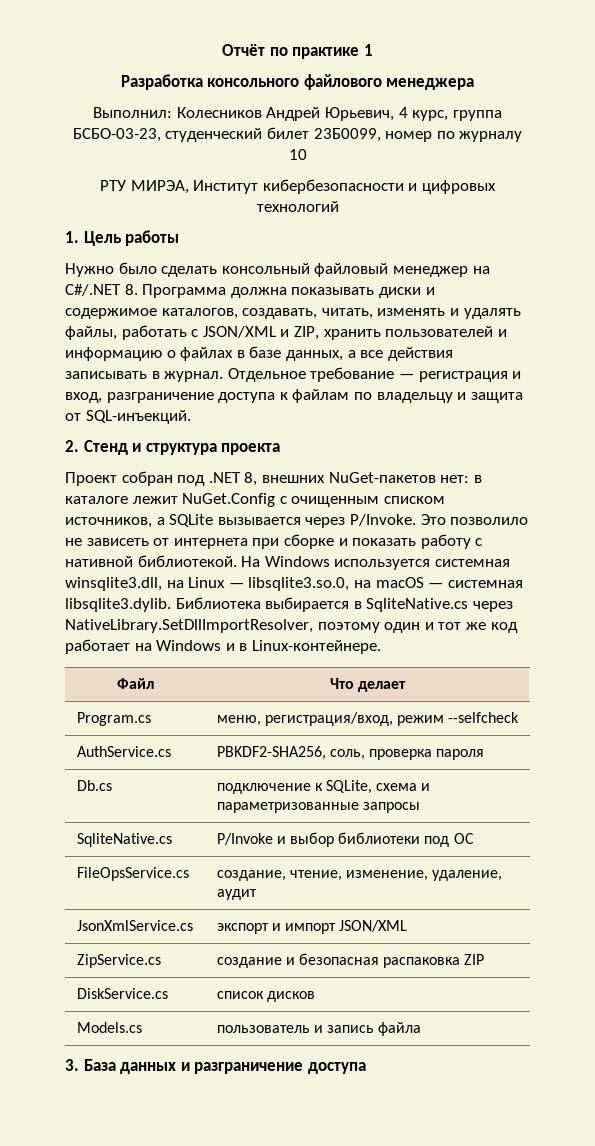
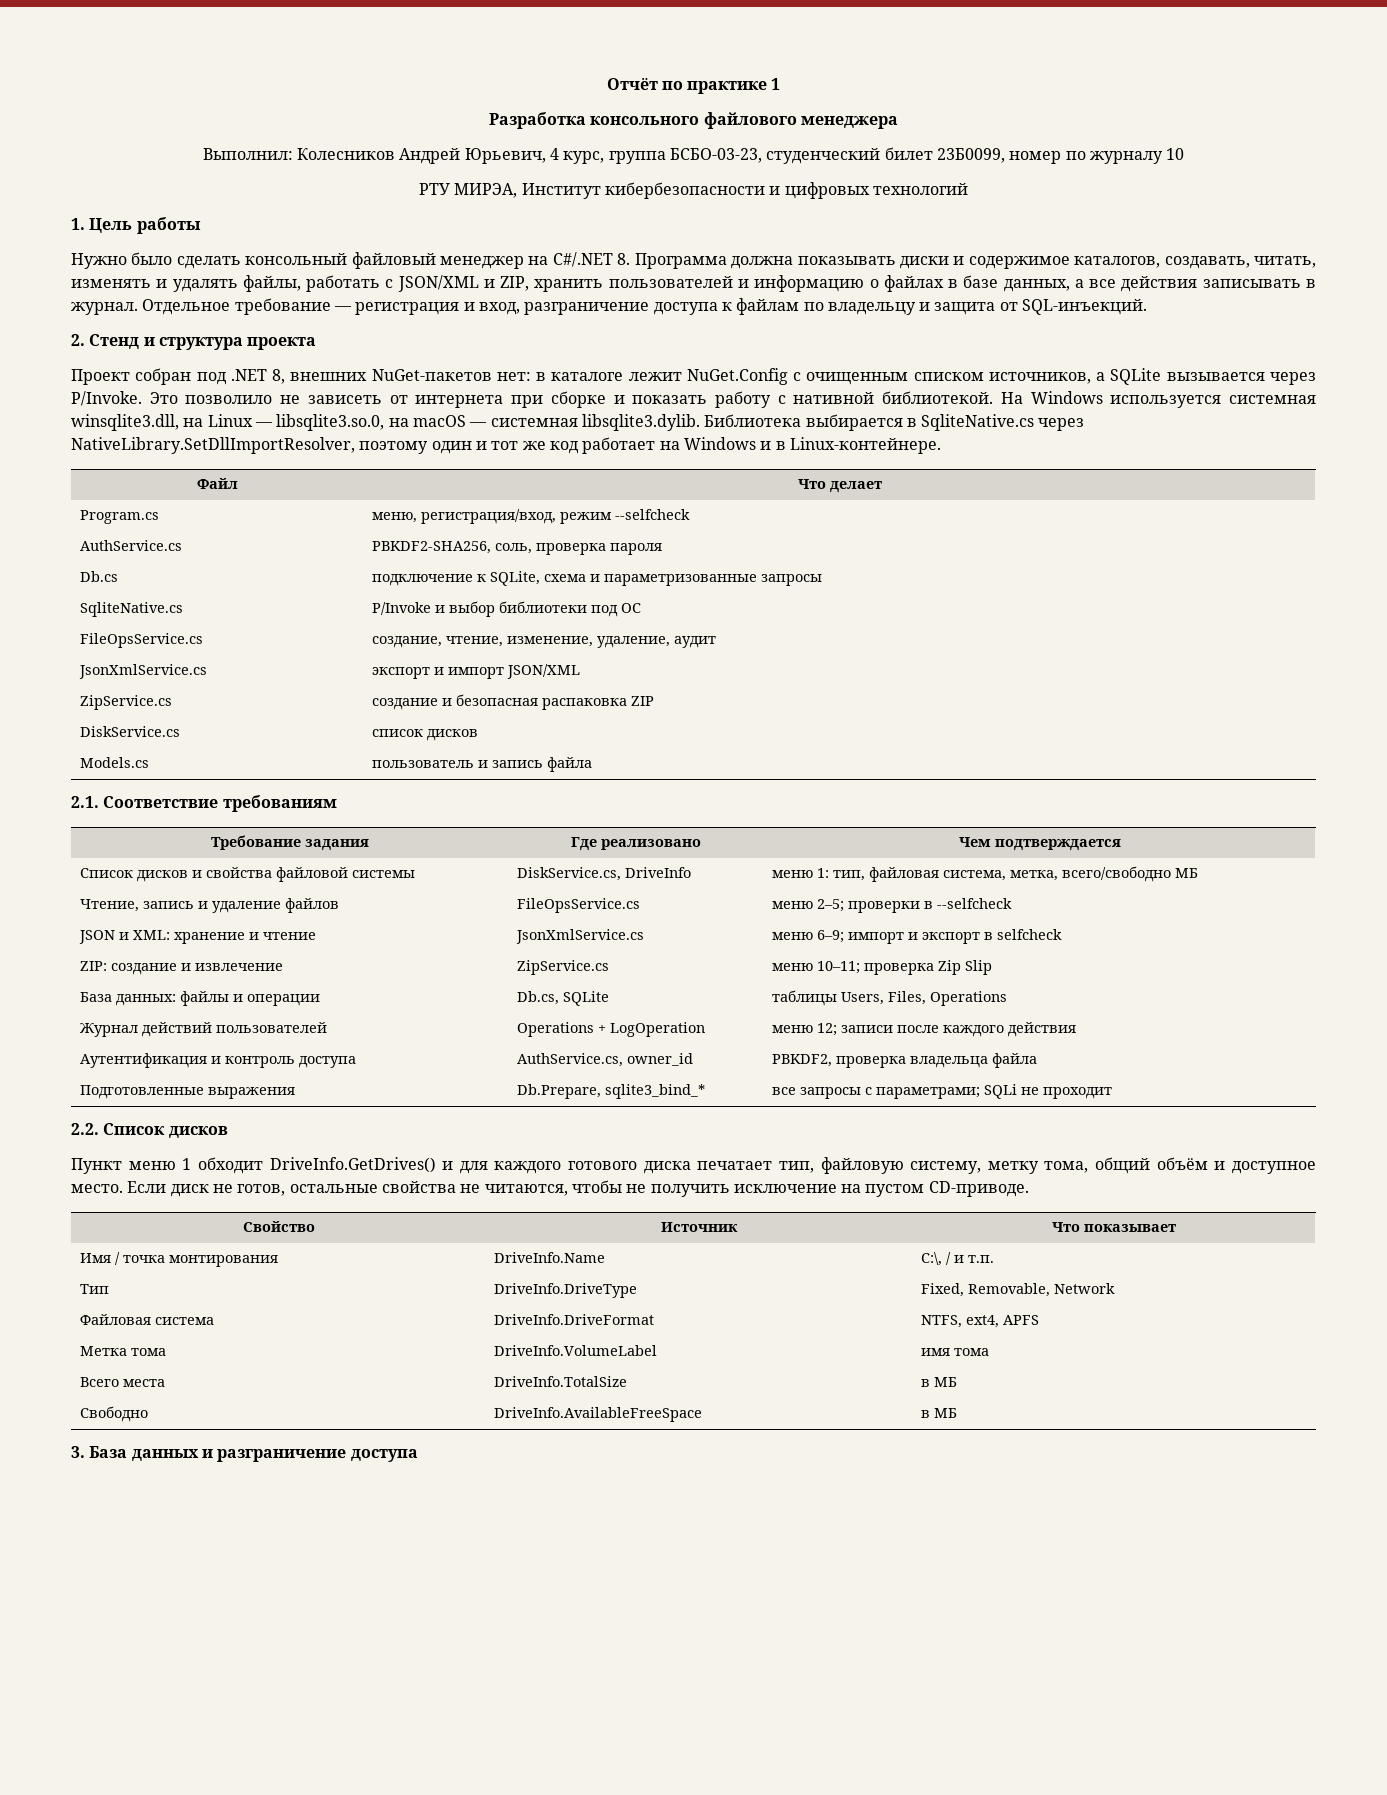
+ 2.1. Соответствие требованиям
+ Требование задания | Где реализовано | Чем подтверждается
+ Список дисков и свойства файловой системы | DiskService.cs, DriveInfo | меню 1: тип, файловая система, метка, всего/свободно МБ
+ Чтение, запись и удаление файлов | FileOpsService.cs | меню 2–5; проверки в --selfcheck
+ JSON и XML: хранение и чтение | JsonXmlService.cs | меню 6–9; импорт и экспорт в selfcheck
+ ZIP: создание и извлечение | ZipService.cs | меню 10–11; проверка Zip Slip
+ База данных: файлы и операции | Db.cs, SQLite | таблицы Users, Files, Operations
+ Журнал действий пользователей | Operations + LogOperation | меню 12; записи после каждого действия
+ Аутентификация и контроль доступа | AuthService.cs, owner_id | PBKDF2, проверка владельца файла
+ Подготовленные выражения | Db.Prepare, sqlite3_bind_* | все запросы с параметрами; SQLi не проходит
+ 2.2. Список дисков
+ Пункт меню 1 обходит DriveInfo.GetDrives() и для каждого готового диска печатает тип, файловую систему, метку тома, общий объём и доступное место. Если диск не готов, остальные свойства не читаются, чтобы не получить исключение на пустом CD-приводе.
+ Свойство | Источник | Что показывает
+ Имя / точка монтирования | DriveInfo.Name | C:\, / и т.п.
+ Тип | DriveInfo.DriveType | Fixed, Removable, Network
+ Файловая система | DriveInfo.DriveFormat | NTFS, ext4, APFS
+ Метка тома | DriveInfo.VolumeLabel | имя тома
+ Всего места | DriveInfo.TotalSize | в МБ
+ Свободно | DriveInfo.AvailableFreeSpace | в МБ

